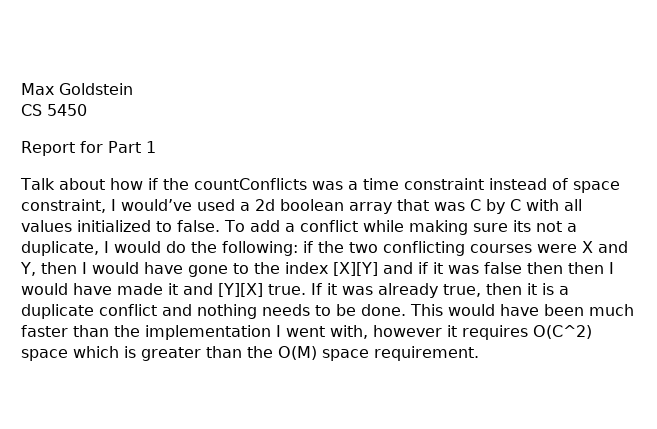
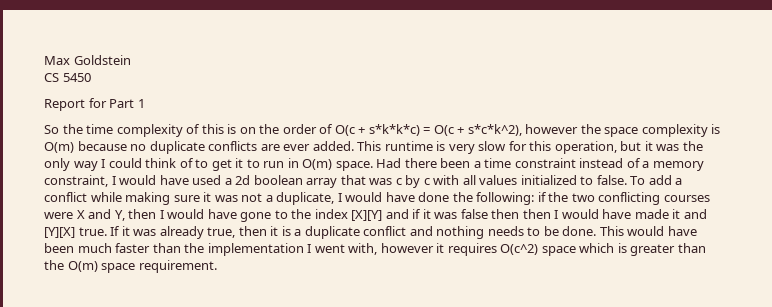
- Talk about how if the countConflicts was a time constraint instead of space constraint, I would’ve used a 2d boolean array that was C by C with all values initialized to false.
+ So the time complexity of this is on the order of O(c + s*k*k*c) = O(c + s*c*k^2), however the space complexity is O(m) because no duplicate conflicts are ever added. This runtime is very slow for this operation, but it was the only way I could think of to get it to run in O(m) space. Had there been a time constraint instead of a memory constraint, I would have used a 2d boolean array that was c by c with all values initialized to false.
- To add a conflict while making sure its not a duplicate, I would do the following: if the two conflicting courses were X and Y, then I would have gone to the index [X][Y] and if it was false then then I would have made it and [Y][X] true.
+ To add a conflict while making sure it was not a duplicate, I would have done the following: if the two conflicting courses were X and Y, then I would have gone to the index [X][Y] and if it was false then then I would have made it and [Y][X] true.
- This would have been much faster than the implementation I went with, however it requires O(C^2) space which is greater than the O(M) space requirement.
+ This would have been much faster than the implementation I went with, however it requires O(c^2) space which is greater than the O(m) space requirement.

